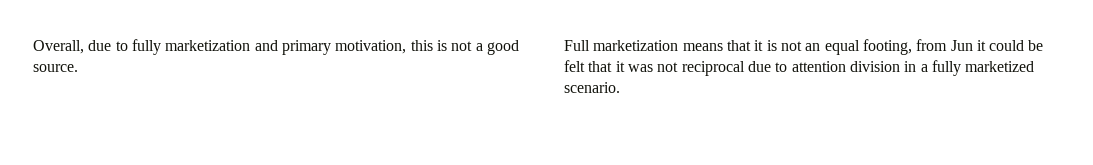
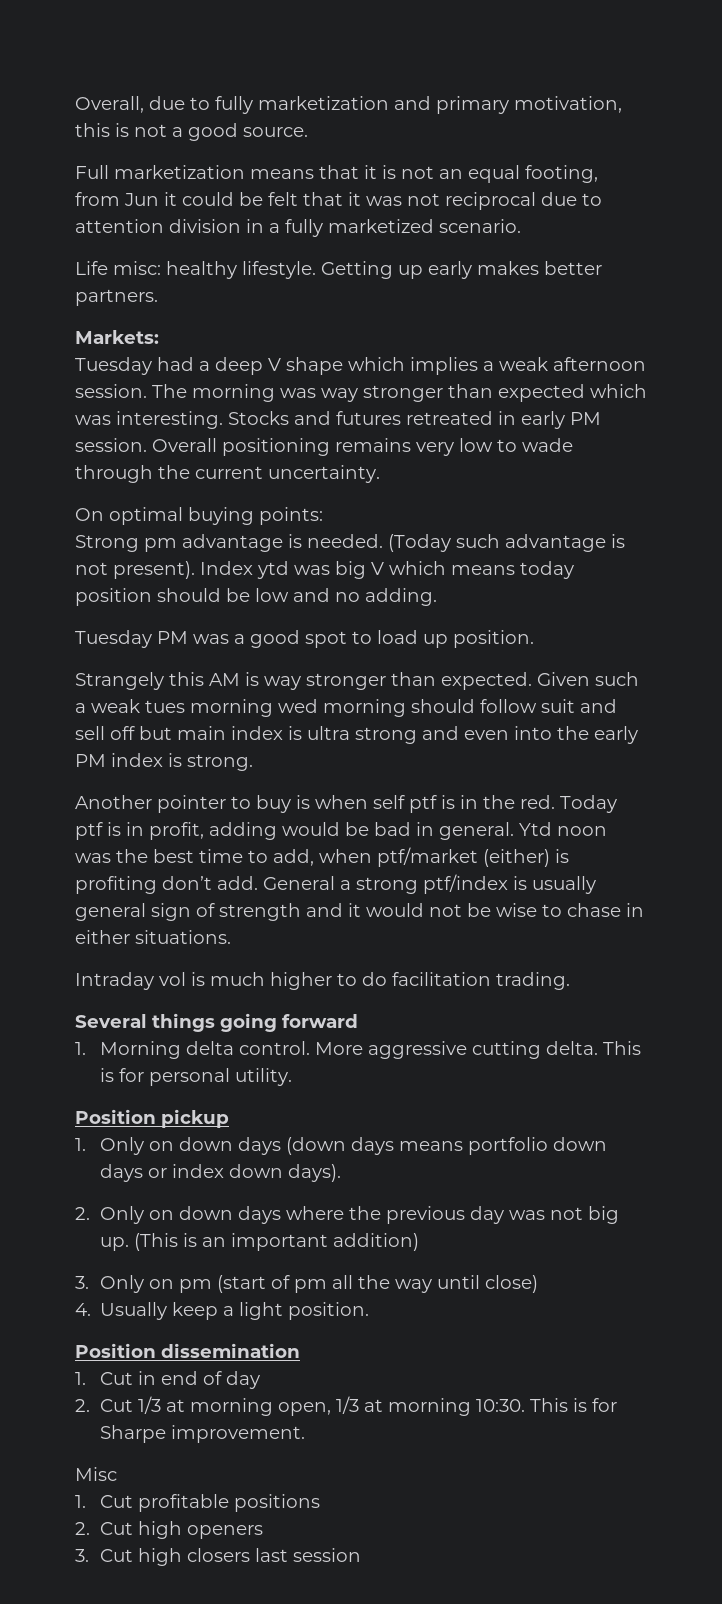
+ Life misc: healthy lifestyle. Getting up early makes better partners.
+ Markets:
+ Tuesday had a deep V shape which implies a weak afternoon session. The morning was way stronger than expected which was interesting. Stocks and futures retreated in early PM session. Overall positioning remains very low to wade through the current uncertainty.
+ On optimal buying points:
+ Strong pm advantage is needed. (Today such advantage is not present). Index ytd was big V which means today position should be low and no adding.
+ Tuesday PM was a good spot to load up position.
+ Strangely this AM is way stronger than expected. Given such a weak tues morning wed morning should follow suit and sell off but main index is ultra strong and even into the early PM index is strong.
+ Another pointer to buy is when self ptf is in the red. Today ptf is in profit, adding would be bad in general. Ytd noon was the best time to add, when ptf/market (either) is profiting don’t add. General a strong ptf/index is usually general sign of strength and it would not be wise to chase in either situations.
+ Intraday vol is much higher to do facilitation trading.
+ Several things going forward
+ 1. Morning delta control. More aggressive cutting delta. This is for personal utility.
+ Position pickup
+ 1. Only on down days (down days means portfolio down days or index down days).
+ 2. Only on down days where the previous day was not big up. (This is an important addition)
+ 3. Only on pm (start of pm all the way until close)
+ 4. Usually keep a light position.
+ Position dissemination
+ 1. Cut in end of day
+ 2. Cut 1/3 at morning open, 1/3 at morning 10:30. This is for Sharpe improvement.
+ Misc
+ 1. Cut profitable positions
+ 2. Cut high openers
+ 3. Cut high closers last session

